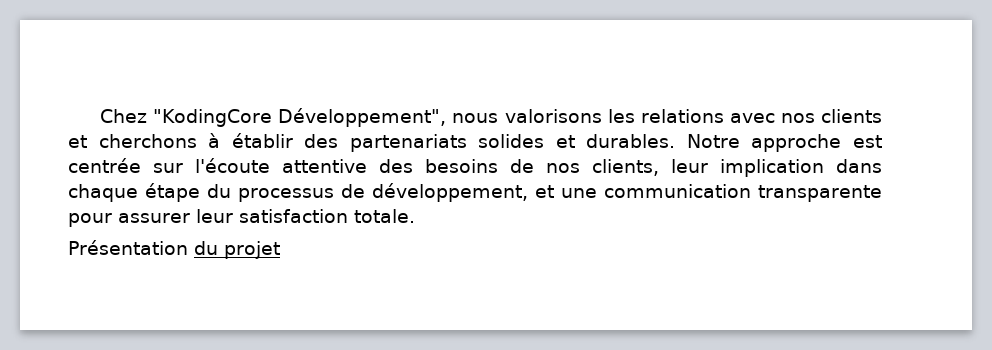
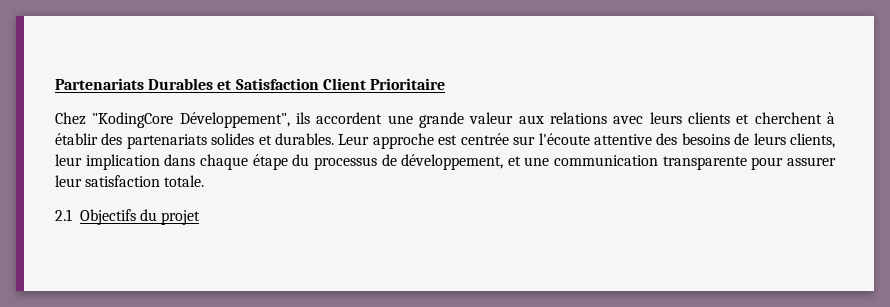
- Chez "KodingCore Développement", nous valorisons les relations avec nos clients et cherchons à établir des partenariats solides et durables.
+ Partenariats Durables et Satisfaction Client Prioritaire
+ Chez "KodingCore Développement", ils accordent une grande valeur aux relations avec leurs clients et cherchent à établir des partenariats solides et durables.
- Notre approche est centrée sur l'écoute attentive des besoins de nos clients, leur implication dans chaque étape du processus de développement, et une communication transparente pour assurer leur satisfaction totale.
+ Leur approche est centrée sur l'écoute attentive des besoins de leurs clients, leur implication dans chaque étape du processus de développement, et une communication transparente pour assurer leur satisfaction totale.
- Présentation du projet
+ 2.1 Objectifs du projet

